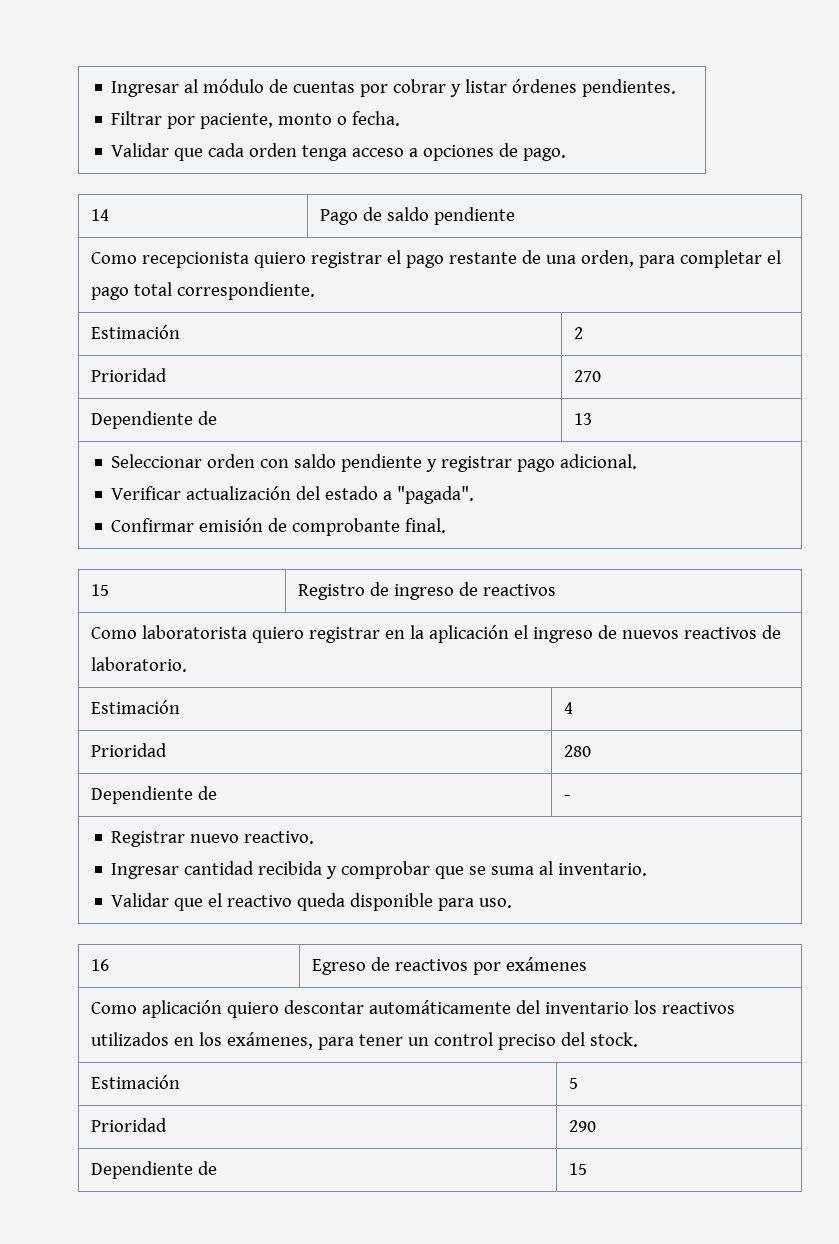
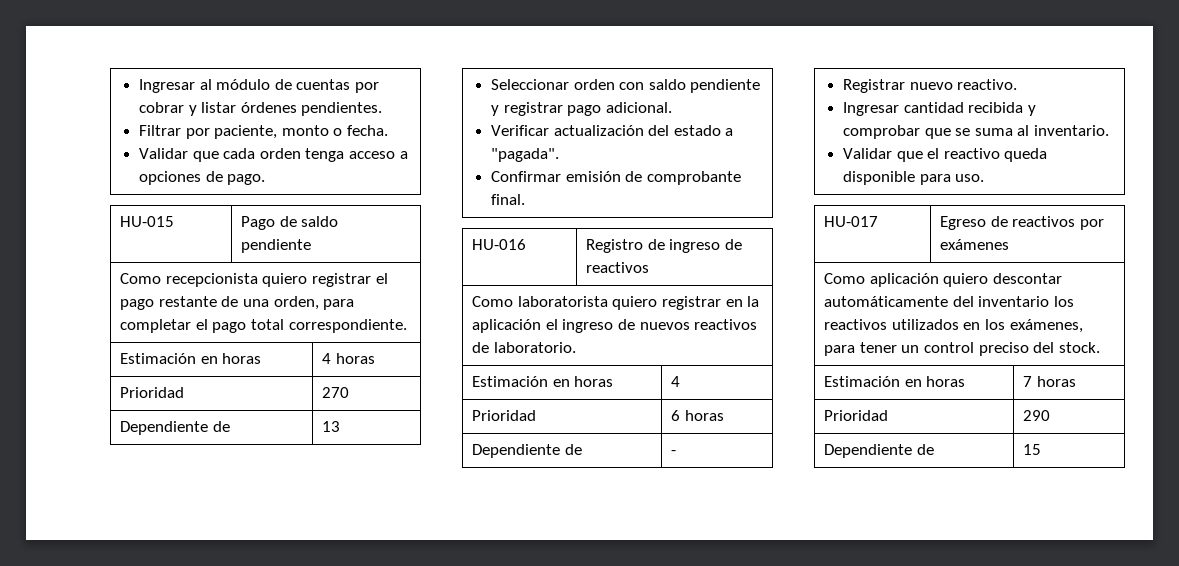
- 14 | Pago de saldo pendiente
+ HU-015 | Pago de saldo pendiente
- Estimación | 2
+ Estimación en horas | 4 horas
- 15 | Registro de ingreso de reactivos
+ HU-016 | Registro de ingreso de reactivos
  Como laboratorista quiero registrar en la aplicación el ingreso de nuevos reactivos de laboratorio.
- Estimación | 4
+ Estimación en horas | 4
- Prioridad | 280
+ Prioridad | 6 horas
- 16 | Egreso de reactivos por exámenes
+ HU-017 | Egreso de reactivos por exámenes
- Estimación | 5
+ Estimación en horas | 7 horas

